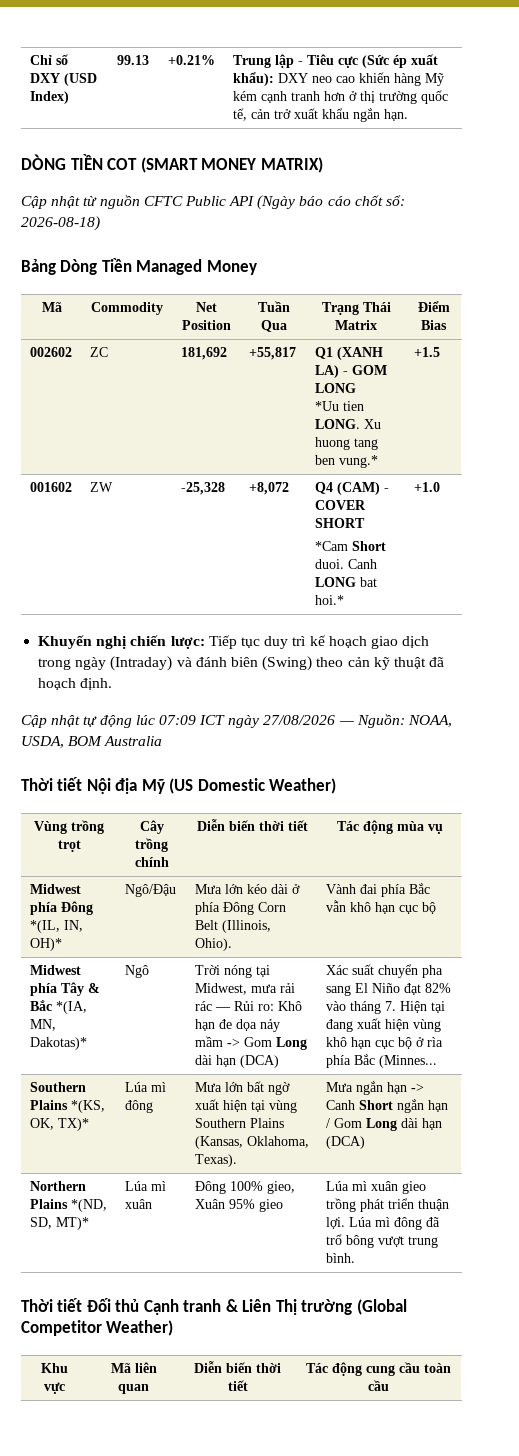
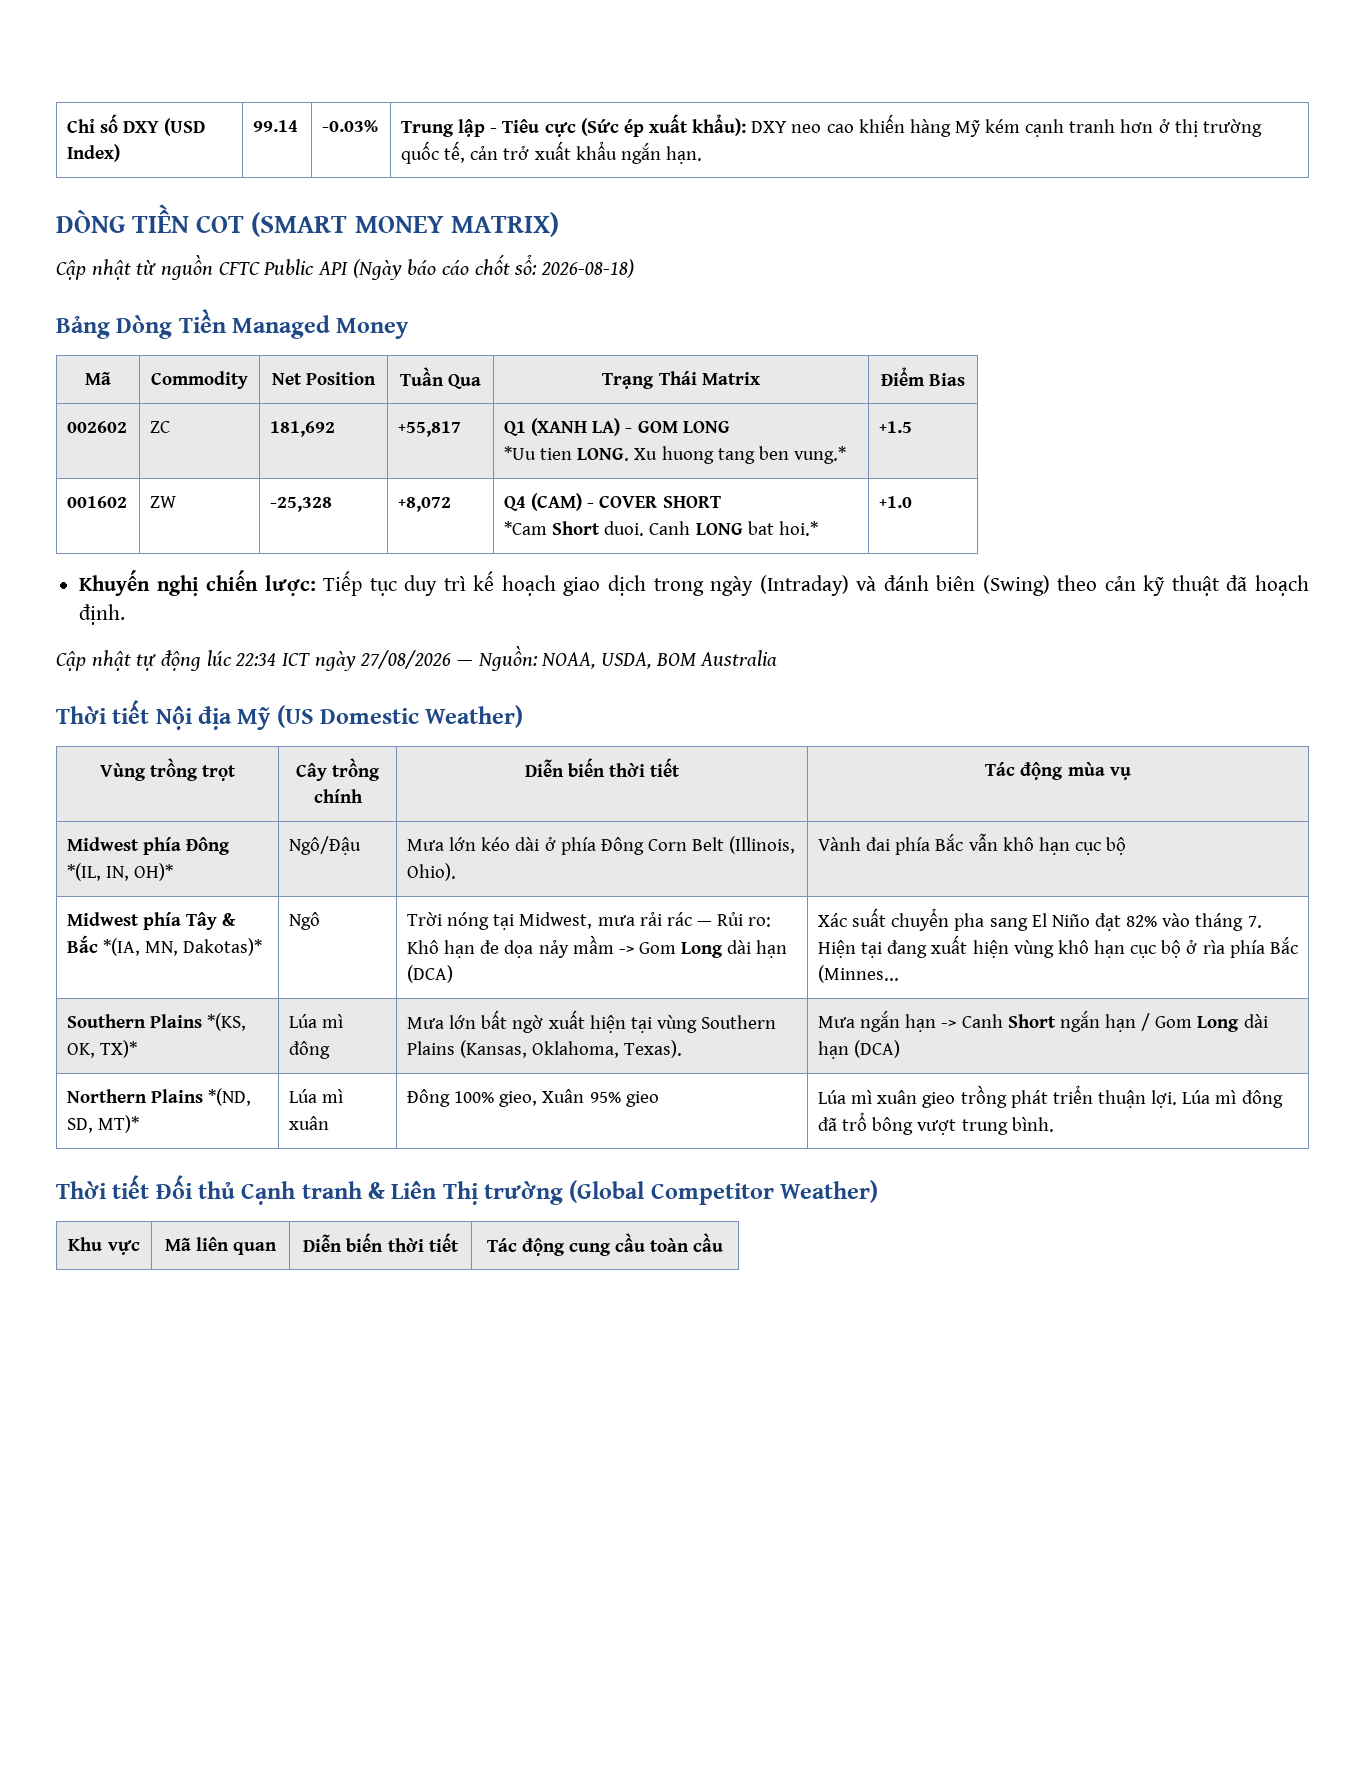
- Chỉ số DXY (USD Index) | 99.13 | +0.21% | Trung lập - Tiêu cực (Sức ép xuất khẩu): DXY neo cao khiến hàng Mỹ kém cạnh tranh hơn ở thị trường quốc tế, cản trở xuất khẩu ngắn hạn.
+ Chỉ số DXY (USD Index) | 99.14 | -0.03% | Trung lập - Tiêu cực (Sức ép xuất khẩu): DXY neo cao khiến hàng Mỹ kém cạnh tranh hơn ở thị trường quốc tế, cản trở xuất khẩu ngắn hạn.
- Cập nhật tự động lúc 07:09 ICT ngày 27/08/2026 — Nguồn: NOAA, USDA, BOM Australia
+ Cập nhật tự động lúc 22:34 ICT ngày 27/08/2026 — Nguồn: NOAA, USDA, BOM Australia

